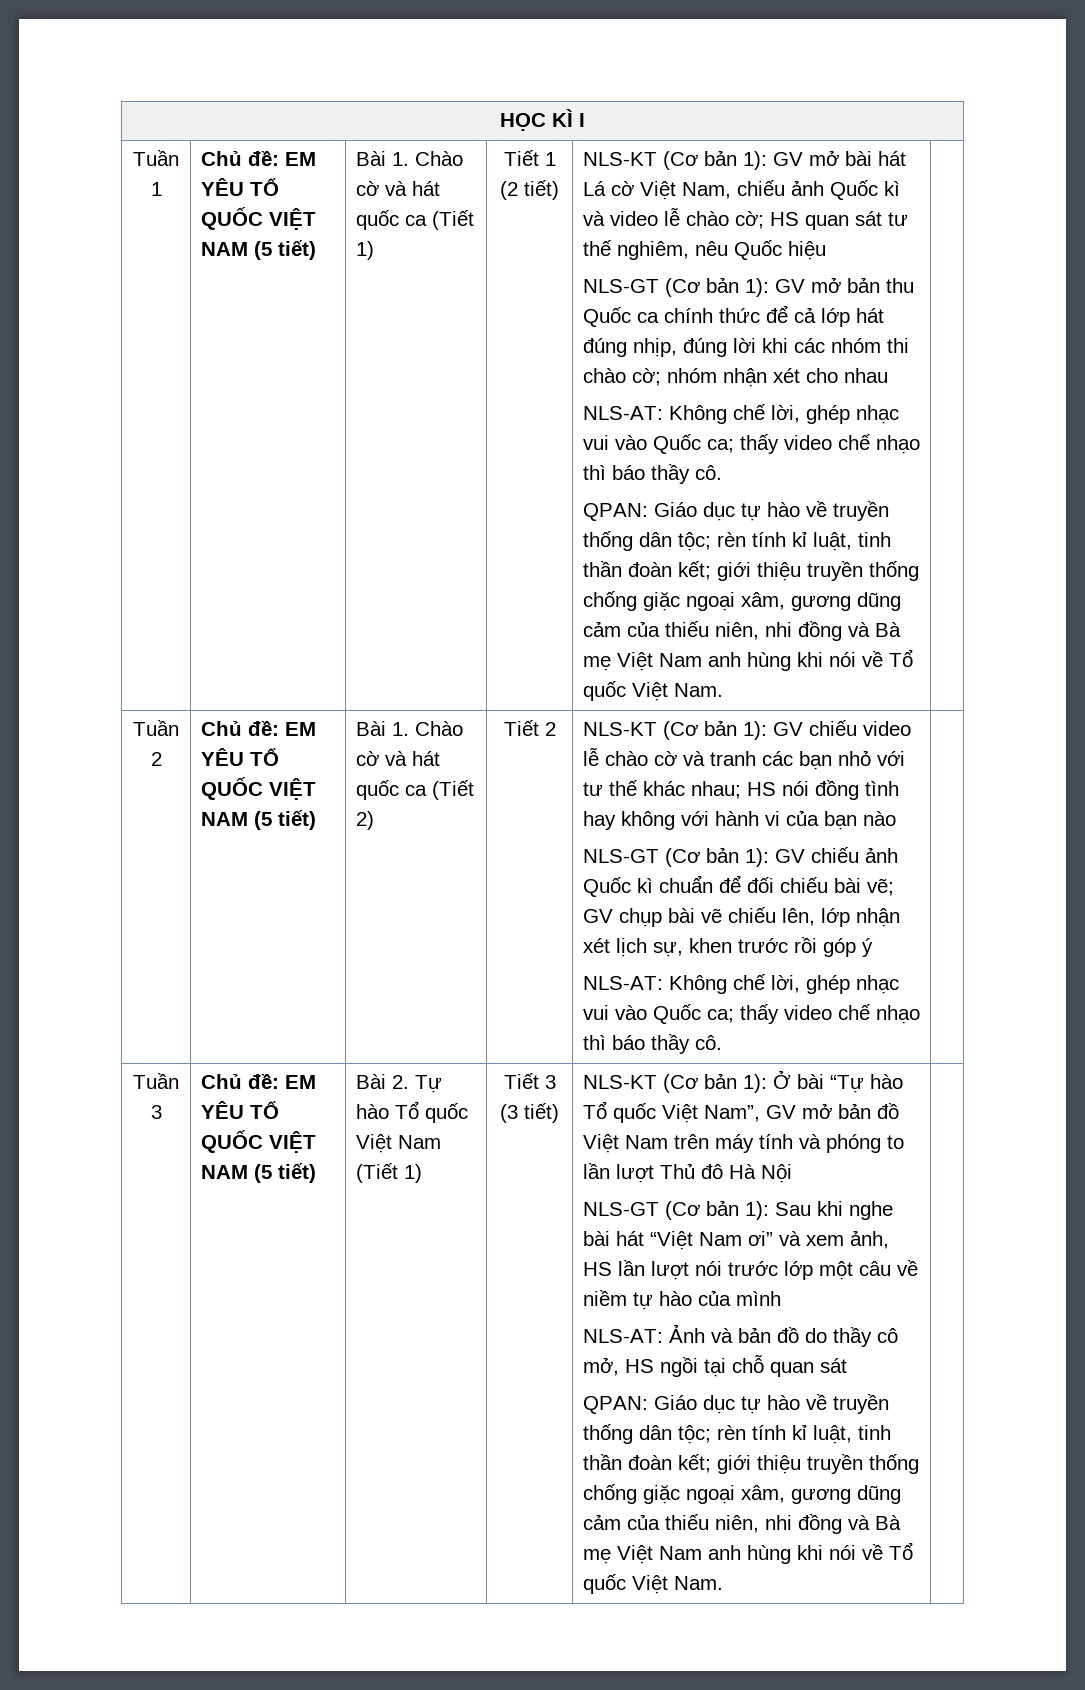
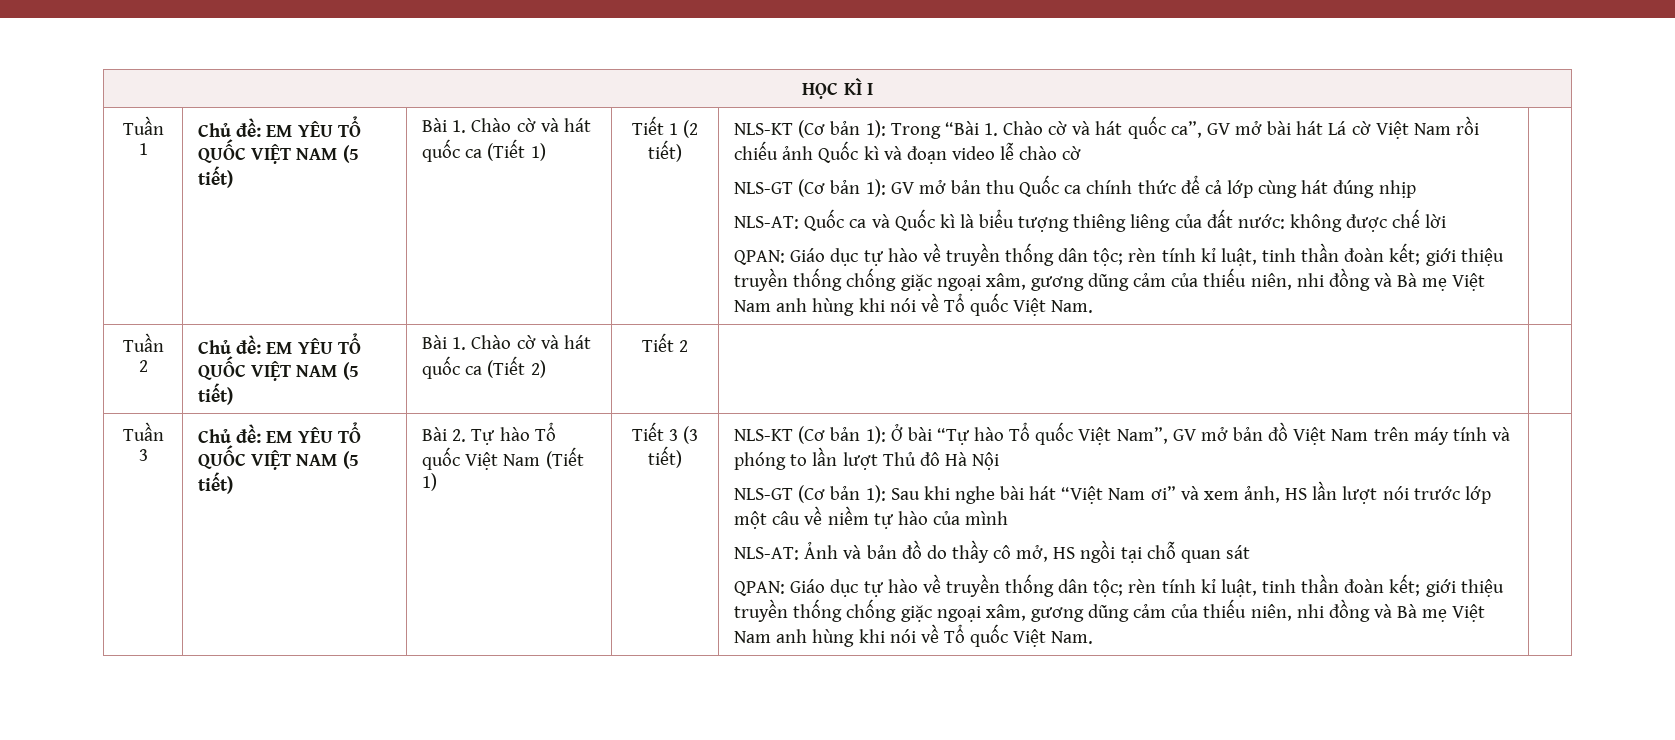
- NLS-KT (Cơ bản 1): GV mở bài hát Lá cờ Việt Nam, chiếu ảnh Quốc kì và video lễ chào cờ; HS quan sát tư thế nghiêm, nêu Quốc hiệu
+ NLS-KT (Cơ bản 1): Trong “Bài 1. Chào cờ và hát quốc ca”, GV mở bài hát Lá cờ Việt Nam rồi chiếu ảnh Quốc kì và đoạn video lễ chào cờ
- NLS-GT (Cơ bản 1): GV mở bản thu Quốc ca chính thức để cả lớp hát đúng nhịp, đúng lời khi các nhóm thi chào cờ; nhóm nhận xét cho nhau
- NLS-AT: Không chế lời, ghép nhạc vui vào Quốc ca; thấy video chế nhạo thì báo thầy cô.
+ NLS-GT (Cơ bản 1): GV mở bản thu Quốc ca chính thức để cả lớp cùng hát đúng nhịp
+ NLS-AT: Quốc ca và Quốc kì là biểu tượng thiêng liêng của đất nước: không được chế lời
- NLS-KT (Cơ bản 1): GV chiếu video lễ chào cờ và tranh các bạn nhỏ với tư thế khác nhau; HS nói đồng tình hay không với hành vi của bạn nào
- NLS-GT (Cơ bản 1): GV chiếu ảnh Quốc kì chuẩn để đối chiếu bài vẽ; GV chụp bài vẽ chiếu lên, lớp nhận xét lịch sự, khen trước rồi góp ý
- NLS-AT: Không chế lời, ghép nhạc vui vào Quốc ca; thấy video chế nhạo thì báo thầy cô.

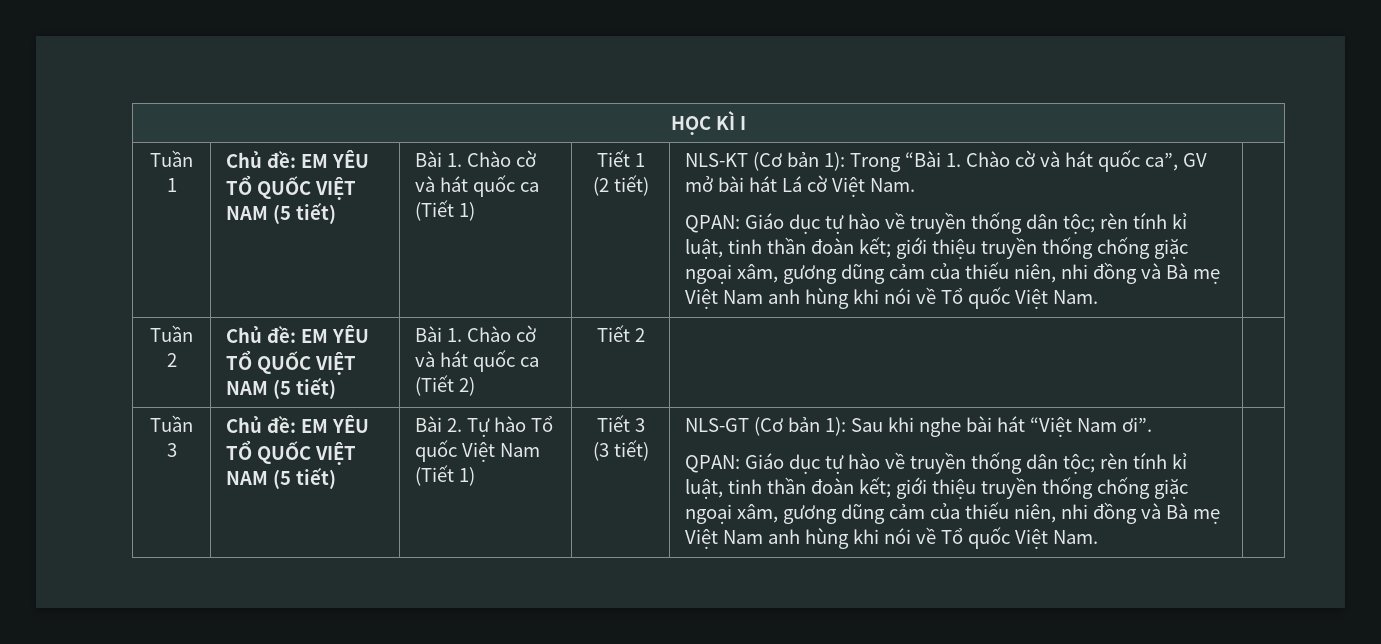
- NLS-KT (Cơ bản 1): Trong “Bài 1. Chào cờ và hát quốc ca”, GV mở bài hát Lá cờ Việt Nam rồi chiếu ảnh Quốc kì và đoạn video lễ chào cờ
- NLS-GT (Cơ bản 1): GV mở bản thu Quốc ca chính thức để cả lớp cùng hát đúng nhịp
- NLS-AT: Quốc ca và Quốc kì là biểu tượng thiêng liêng của đất nước: không được chế lời
+ NLS-KT (Cơ bản 1): Trong “Bài 1. Chào cờ và hát quốc ca”, GV mở bài hát Lá cờ Việt Nam.
- NLS-KT (Cơ bản 1): Ở bài “Tự hào Tổ quốc Việt Nam”, GV mở bản đồ Việt Nam trên máy tính và phóng to lần lượt Thủ đô Hà Nội
- NLS-GT (Cơ bản 1): Sau khi nghe bài hát “Việt Nam ơi” và xem ảnh, HS lần lượt nói trước lớp một câu về niềm tự hào của mình
- NLS-AT: Ảnh và bản đồ do thầy cô mở, HS ngồi tại chỗ quan sát
+ NLS-GT (Cơ bản 1): Sau khi nghe bài hát “Việt Nam ơi”.

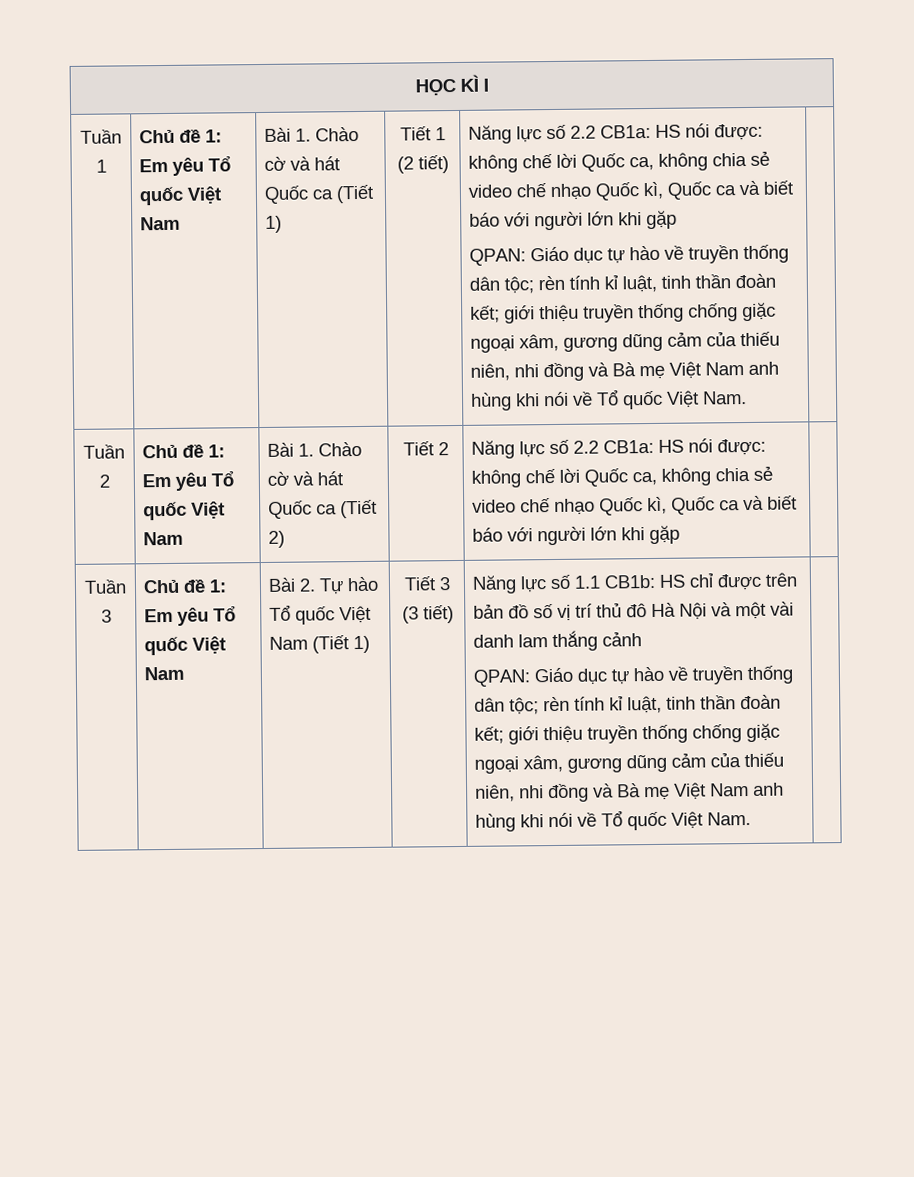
- Chủ đề: EM YÊU TỔ QUỐC VIỆT NAM (5 tiết) | Bài 1. Chào cờ và hát quốc ca (Tiết 1)
+ Chủ đề 1: Em yêu Tổ quốc Việt Nam | Bài 1. Chào cờ và hát Quốc ca (Tiết 1)
- Tiết 1 (2 tiết) | NLS-KT (Cơ bản 1): Trong “Bài 1. Chào cờ và hát quốc ca”, GV mở bài hát Lá cờ Việt Nam.
+ Tiết 1 (2 tiết) | Năng lực số 2.2 CB1a: HS nói được: không chế lời Quốc ca, không chia sẻ video chế nhạo Quốc kì, Quốc ca và biết báo với người lớn khi gặp
- Chủ đề: EM YÊU TỔ QUỐC VIỆT NAM (5 tiết) | Bài 1. Chào cờ và hát quốc ca (Tiết 2)
+ Chủ đề 1: Em yêu Tổ quốc Việt Nam | Bài 1. Chào cờ và hát Quốc ca (Tiết 2)
- Tuần 3 | Chủ đề: EM YÊU TỔ QUỐC VIỆT NAM (5 tiết)
+ Năng lực số 2.2 CB1a: HS nói được: không chế lời Quốc ca, không chia sẻ video chế nhạo Quốc kì, Quốc ca và biết báo với người lớn khi gặp |
+ Tuần 3 | Chủ đề 1: Em yêu Tổ quốc Việt Nam
- NLS-GT (Cơ bản 1): Sau khi nghe bài hát “Việt Nam ơi”.
+ Năng lực số 1.1 CB1b: HS chỉ được trên bản đồ số vị trí thủ đô Hà Nội và một vài danh lam thắng cảnh

